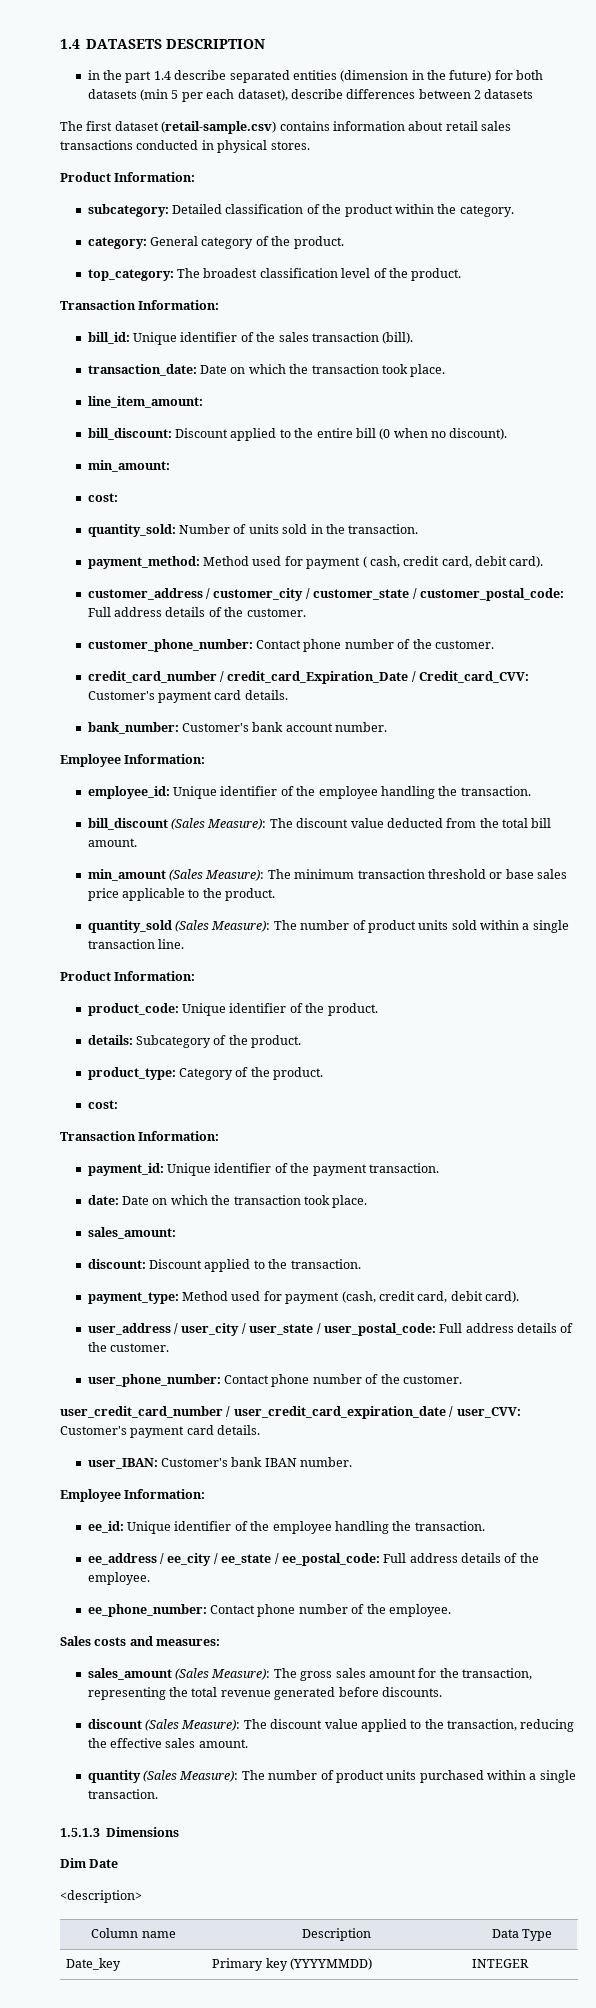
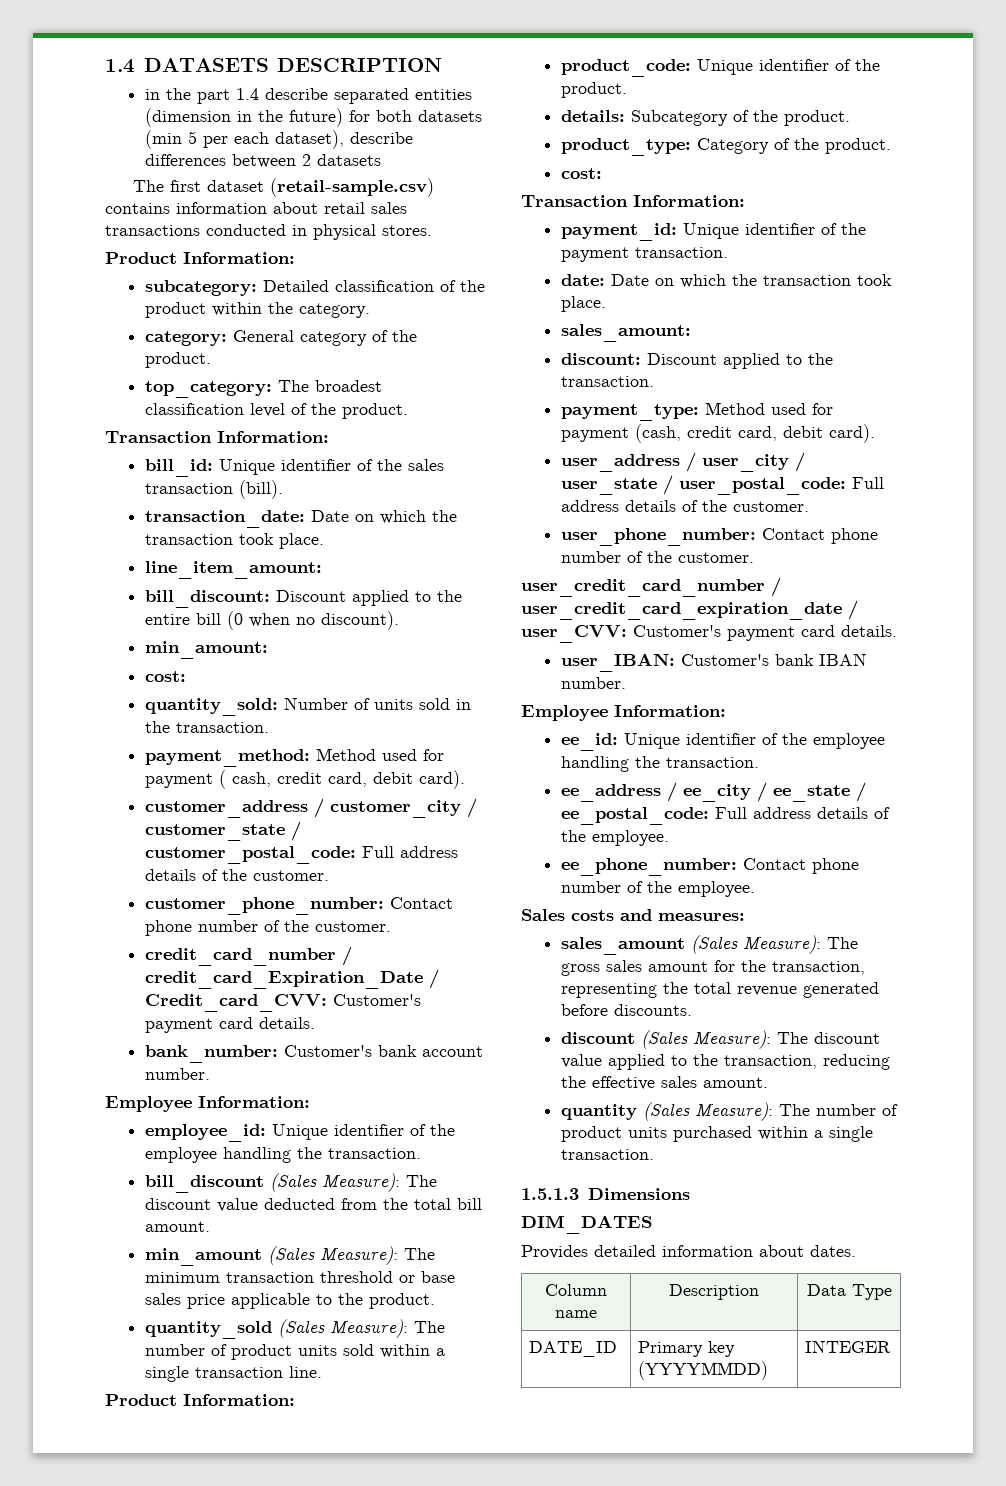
- Dim Date
- <description>
+ DIM_DATES
+ Provides detailed information about dates.
- Date_key | Primary key (YYYYMMDD) | INTEGER
+ DATE_ID | Primary key (YYYYMMDD) | INTEGER

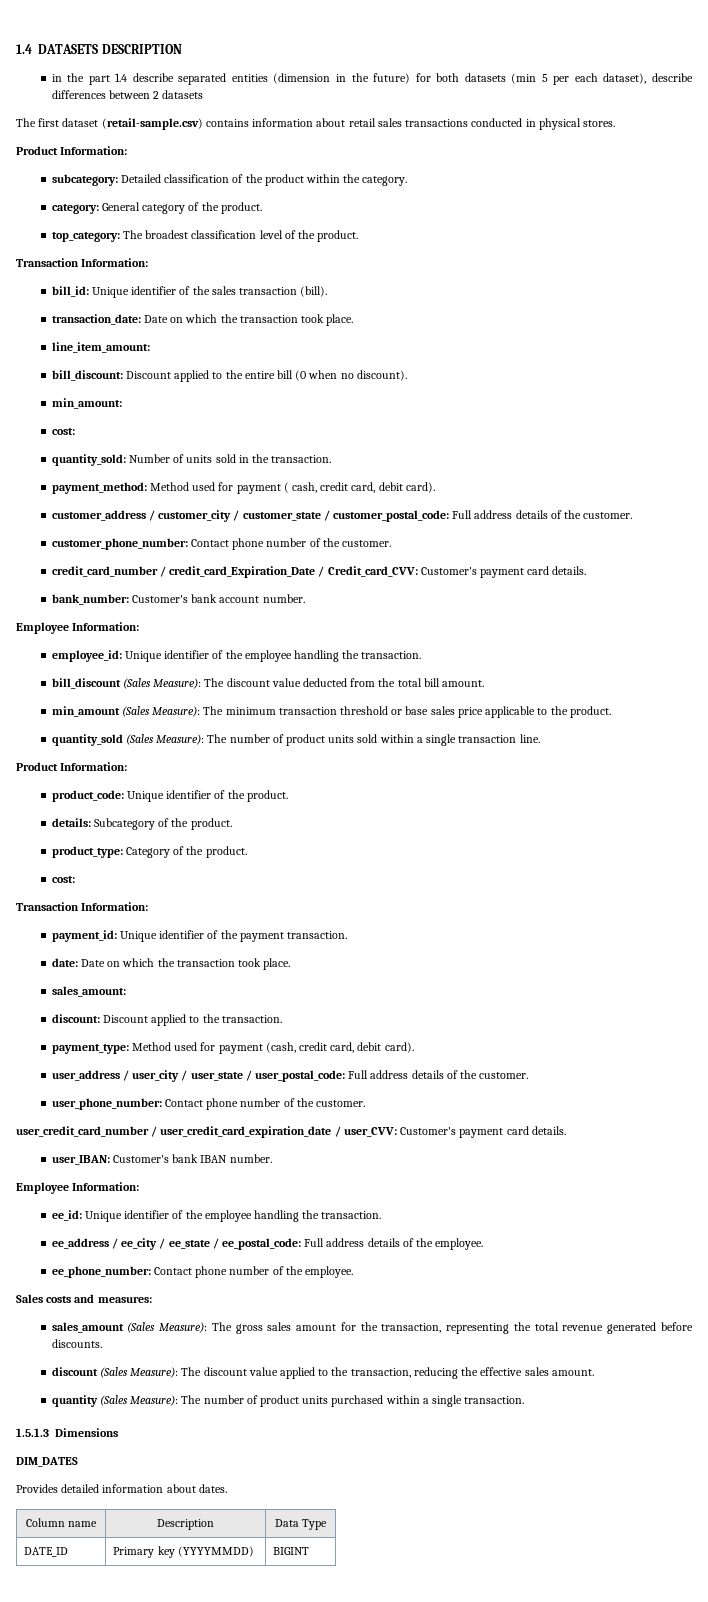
- DATE_ID | Primary key (YYYYMMDD) | INTEGER
+ DATE_ID | Primary key (YYYYMMDD) | BIGINT

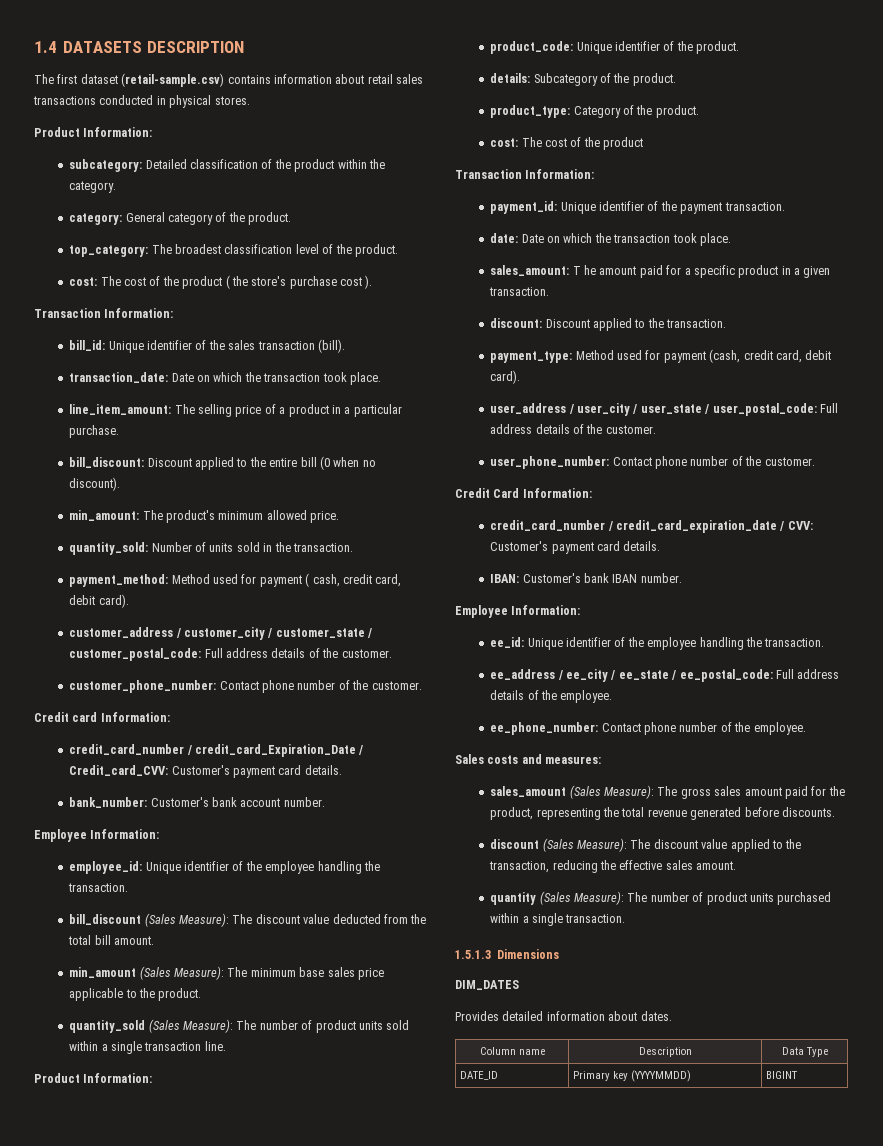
- in the part 1.4 describe separated entities (dimension in the future) for both datasets (min 5 per each dataset), describe differences between 2 datasets
+ cost: The cost of the product ( the store's purchase cost ).
- line_item_amount:
+ line_item_amount: The selling price of a product in a particular purchase.
- min_amount:
- cost:
+ min_amount: The product's minimum allowed price.
+ Credit card Information:
- min_amount (Sales Measure): The minimum transaction threshold or base sales price applicable to the product.
+ min_amount (Sales Measure): The minimum base sales price applicable to the product.
  product_type: Category of the product.
- cost:
+ cost: The cost of the product
- sales_amount:
+ sales_amount: T he amount paid for a specific product in a given transaction.
- user_credit_card_number / user_credit_card_expiration_date / user_CVV: Customer's payment card details.
- user_IBAN: Customer's bank IBAN number.
+ Credit Card Information:
+ credit_card_number / credit_card_expiration_date / CVV: Customer's payment card details.
+ IBAN: Customer's bank IBAN number.
- sales_amount (Sales Measure): The gross sales amount for the transaction, representing the total revenue generated before discounts.
+ sales_amount (Sales Measure): The gross sales amount paid for the product, representing the total revenue generated before discounts.

